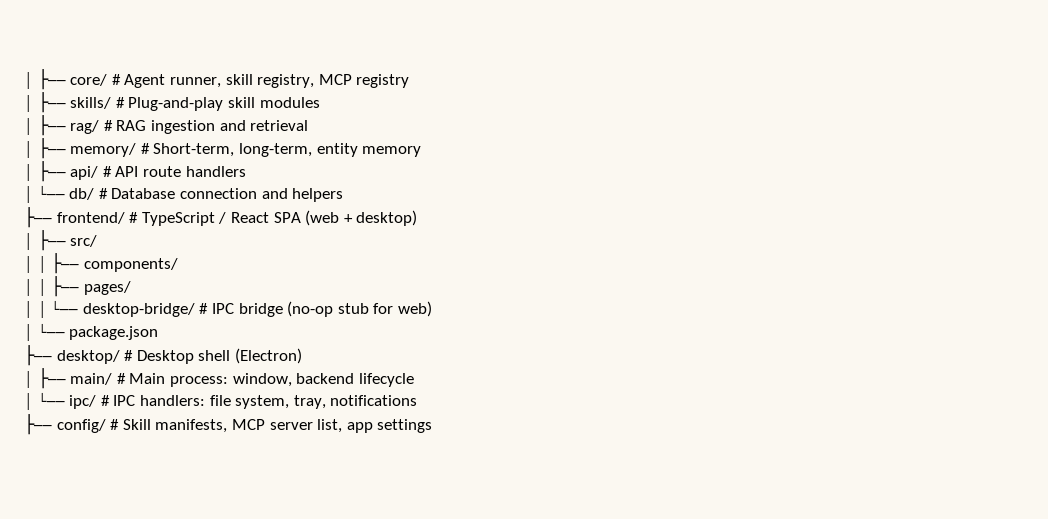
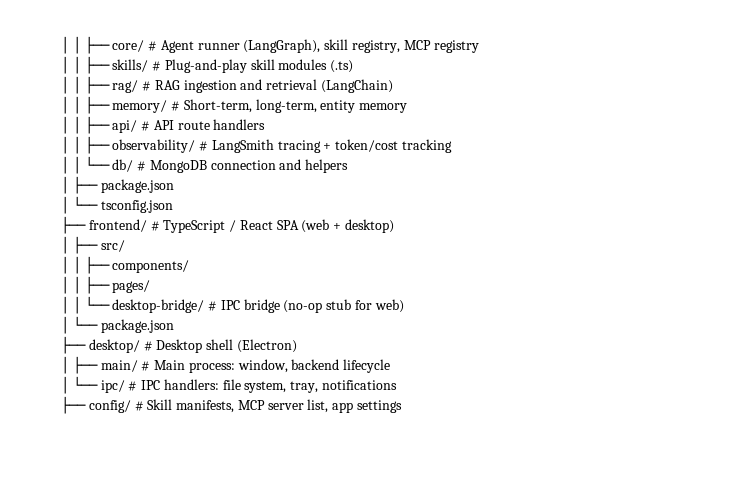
- │ ├── core/ # Agent runner, skill registry, MCP registry
+ │ │ ├── core/ # Agent runner (LangGraph), skill registry, MCP registry
- │ ├── skills/ # Plug-and-play skill modules
- │ ├── rag/ # RAG ingestion and retrieval
- │ ├── memory/ # Short-term, long-term, entity memory
+ │ │ ├── skills/ # Plug-and-play skill modules (.ts)
+ │ │ ├── rag/ # RAG ingestion and retrieval (LangChain)
+ │ │ ├── memory/ # Short-term, long-term, entity memory
- │ ├── api/ # API route handlers
+ │ │ ├── api/ # API route handlers
- │ └── db/ # Database connection and helpers
+ │ │ ├── observability/ # LangSmith tracing + token/cost tracking
+ │ │ └── db/ # MongoDB connection and helpers
+ │ ├── package.json
+ │ └── tsconfig.json

